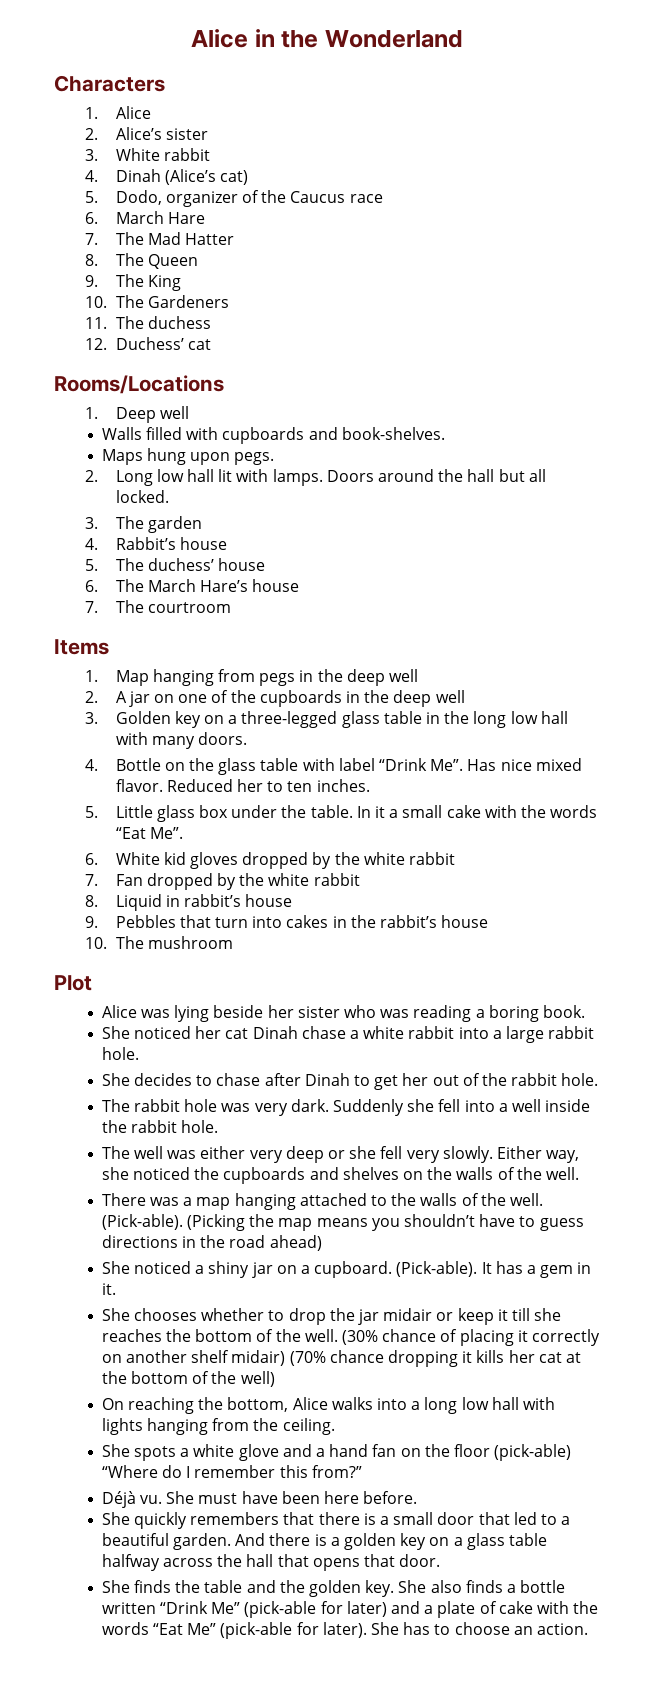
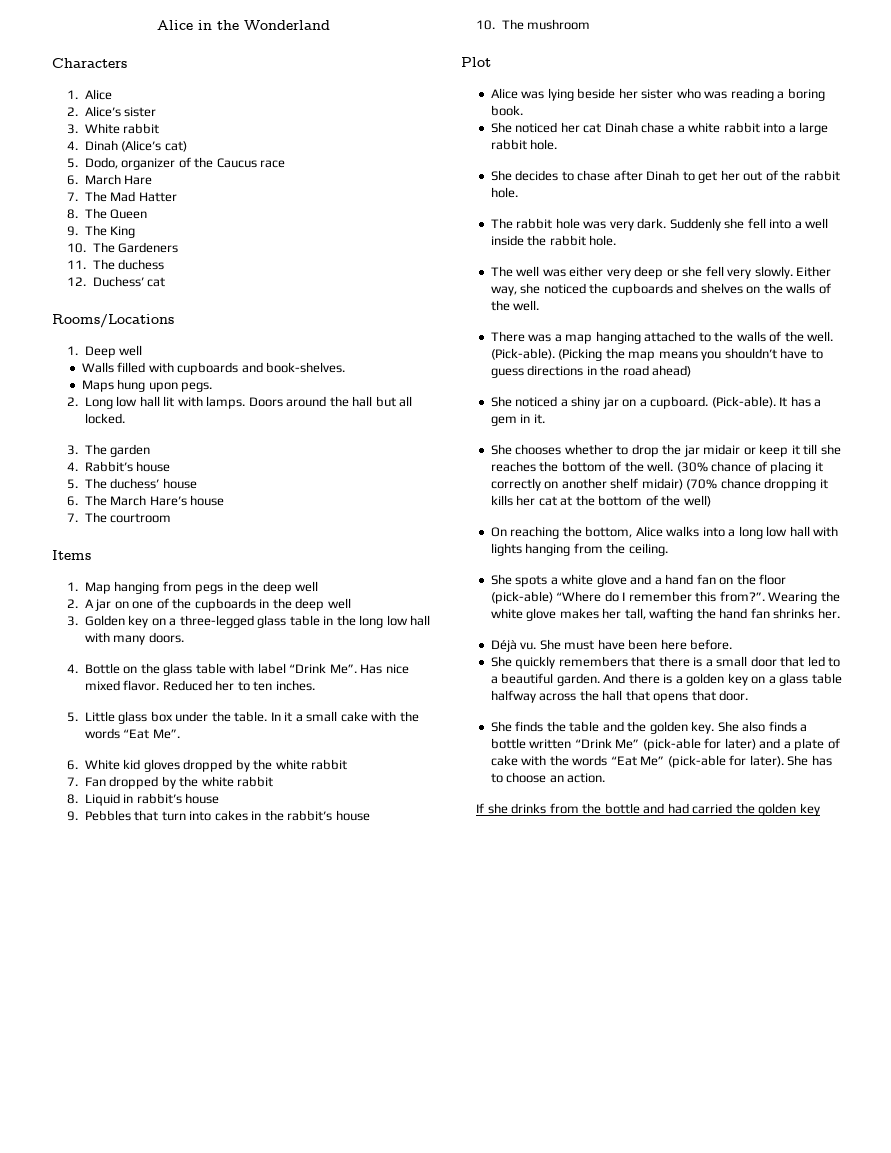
- She spots a white glove and a hand fan on the floor (pick-able) “Where do I remember this from?”
+ She spots a white glove and a hand fan on the floor (pick-able) “Where do I remember this from?”. Wearing the white glove makes her tall, wafting the hand fan shrinks her.
+ If she drinks from the bottle and had carried the golden key

